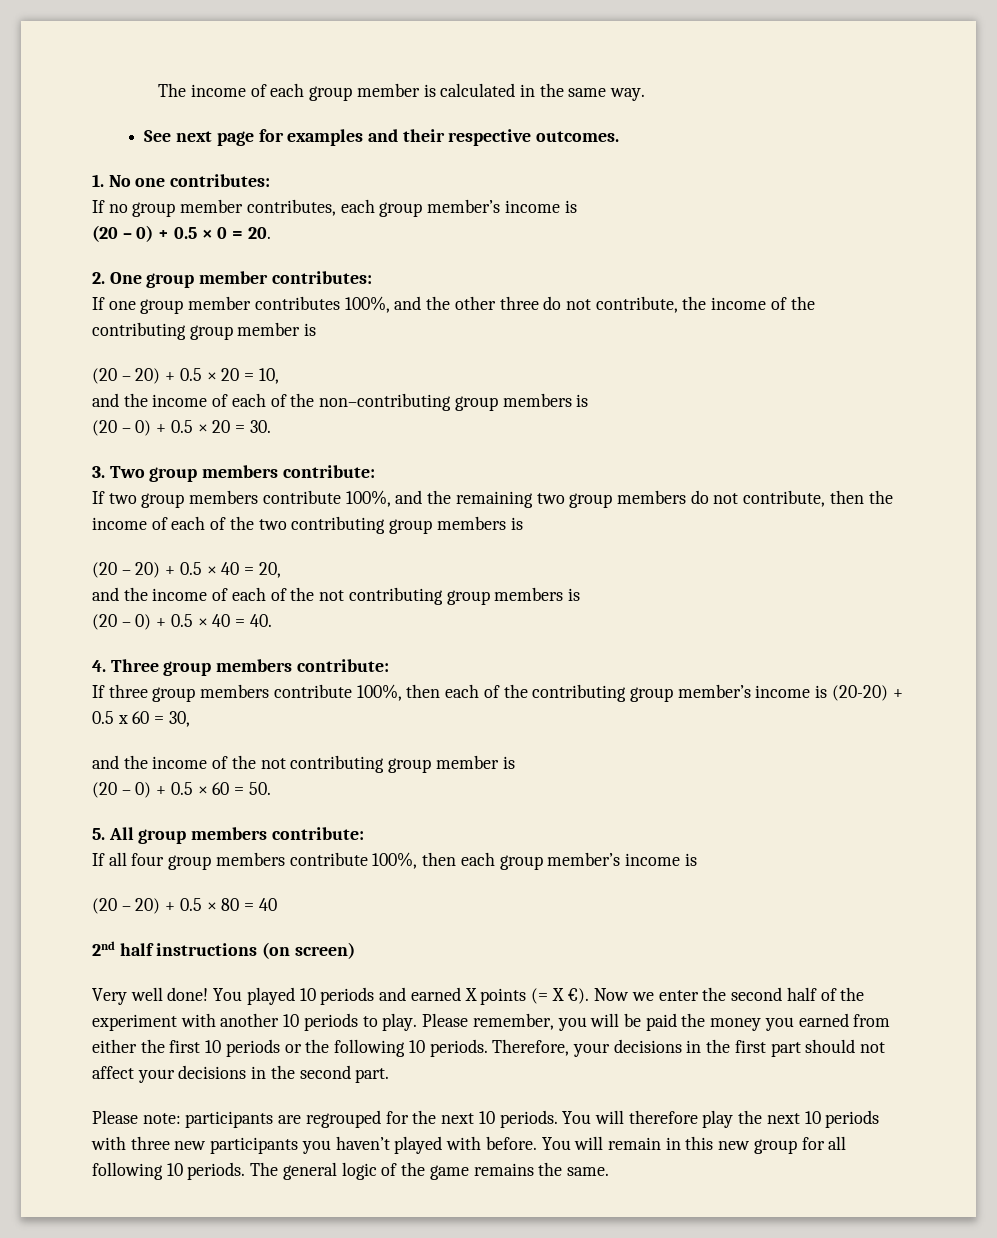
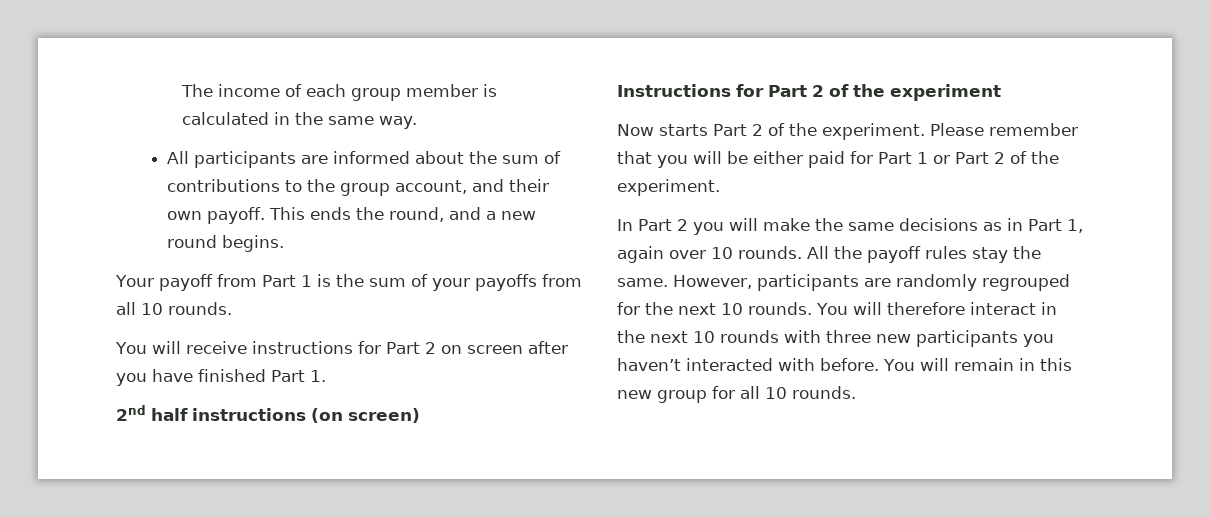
- See next page for examples and their respective outcomes.
- 1. No one contributes:
- If no group member contributes, each group member’s income is
- (20 – 0) + 0.5 × 0 = 20.
- 2. One group member contributes:
- If one group member contributes 100%, and the other three do not contribute, the income of the contributing group member is
- (20 – 20) + 0.5 × 20 = 10,
- and the income of each of the non–contributing group members is
- (20 – 0) + 0.5 × 20 = 30.
- 3. Two group members contribute:
- If two group members contribute 100%, and the remaining two group members do not contribute, then the income of each of the two contributing group members is
- (20 – 20) + 0.5 × 40 = 20,
- and the income of each of the not contributing group members is
- (20 – 0) + 0.5 × 40 = 40.
- 4. Three group members contribute:
- If three group members contribute 100%, then each of the contributing group member’s income is (20-20) + 0.5 x 60 = 30,
- and the income of the not contributing group member is
- (20 – 0) + 0.5 × 60 = 50.
- 5. All group members contribute:
- If all four group members contribute 100%, then each group member’s income is
- (20 – 20) + 0.5 × 80 = 40
+ All participants are informed about the sum of contributions to the group account, and their own payoff. This ends the round, and a new round begins.
+ Your payoff from Part 1 is the sum of your payoffs from all 10 rounds.
+ You will receive instructions for Part 2 on screen after you have finished Part 1.
- Very well done! You played 10 periods and earned X points (= X €). Now we enter the second half of the experiment with another 10 periods to play. Please remember, you will be paid the money you earned from either the first 10 periods or the following 10 periods. Therefore, your decisions in the first part should not affect your decisions in the second part.
- Please note: participants are regrouped for the next 10 periods.
+ Instructions for Part 2 of the experiment
+ Now starts Part 2 of the experiment. Please remember that you will be either paid for Part 1 or Part 2 of the experiment.
+ In Part 2 you will make the same decisions as in Part 1, again over 10 rounds. All the payoff rules stay the same. However, participants are randomly regrouped for the next 10 rounds.
- You will therefore play the next 10 periods with three new participants you haven’t played with before.
+ You will therefore interact in the next 10 rounds with three new participants you haven’t interacted with before.
- You will remain in this new group for all following 10 periods. The general logic of the game remains the same.
+ You will remain in this new group for all 10 rounds.

